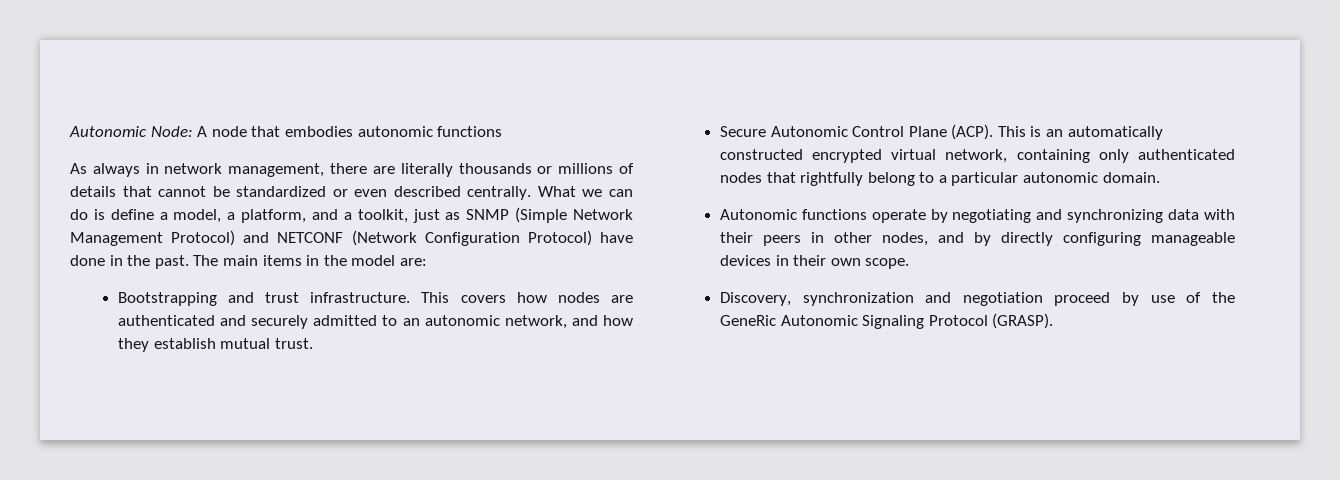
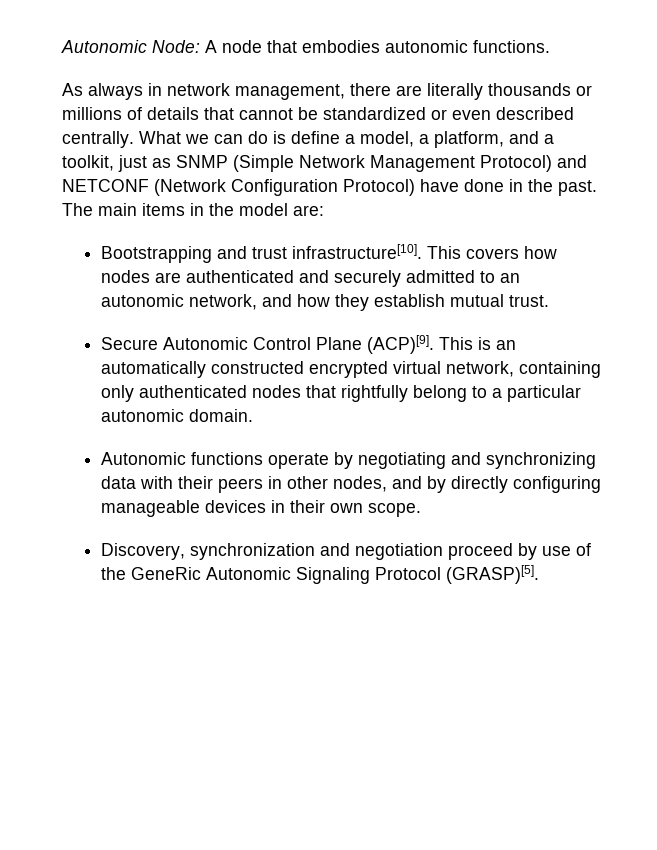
- Autonomic Node: A node that embodies autonomic functions
+ Autonomic Node: A node that embodies autonomic functions.
- Bootstrapping and trust infrastructure.
+ Bootstrapping and trust infrastructure[10].
- Secure Autonomic Control Plane (ACP).
+ Secure Autonomic Control Plane (ACP)[9].
- Discovery, synchronization and negotiation proceed by use of the GeneRic Autonomic Signaling Protocol (GRASP).
+ Discovery, synchronization and negotiation proceed by use of the GeneRic Autonomic Signaling Protocol (GRASP)[5].

